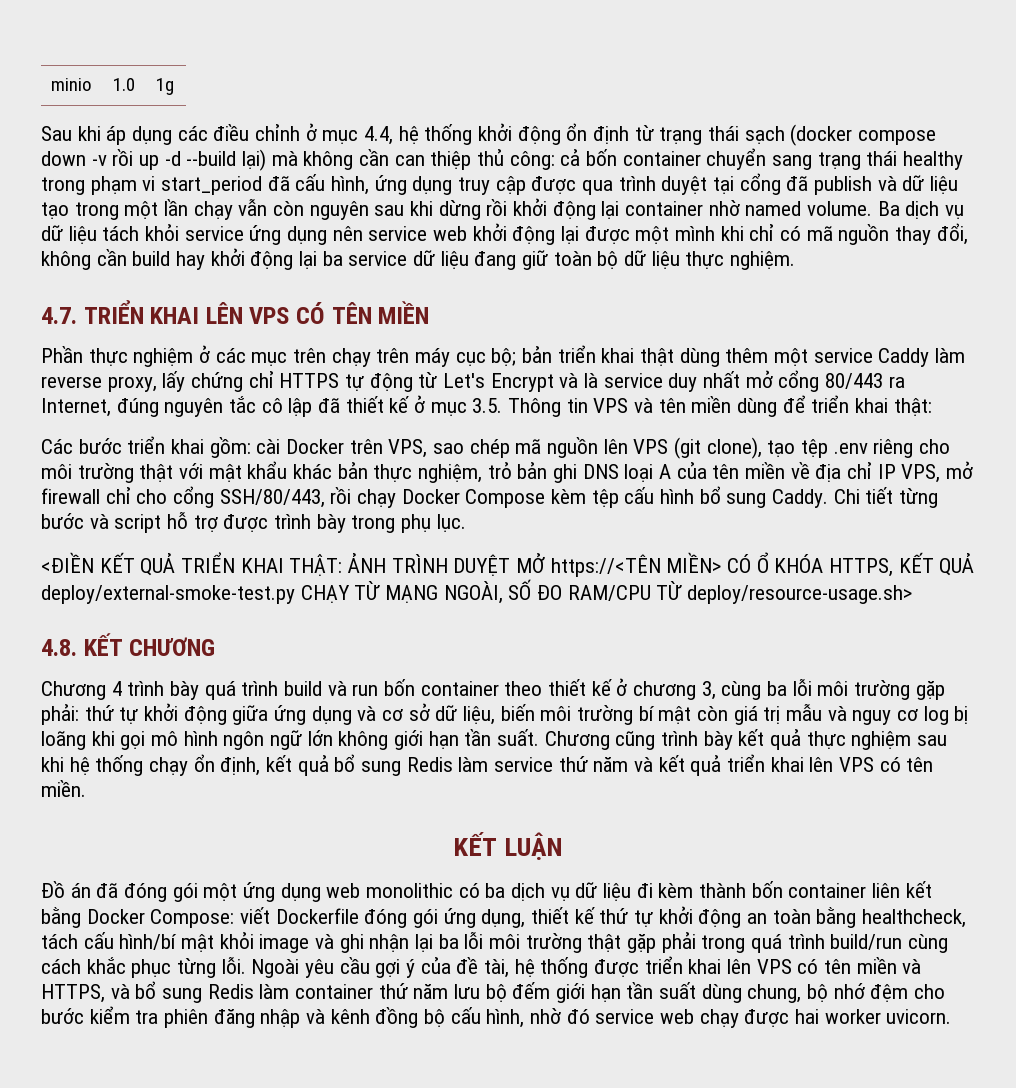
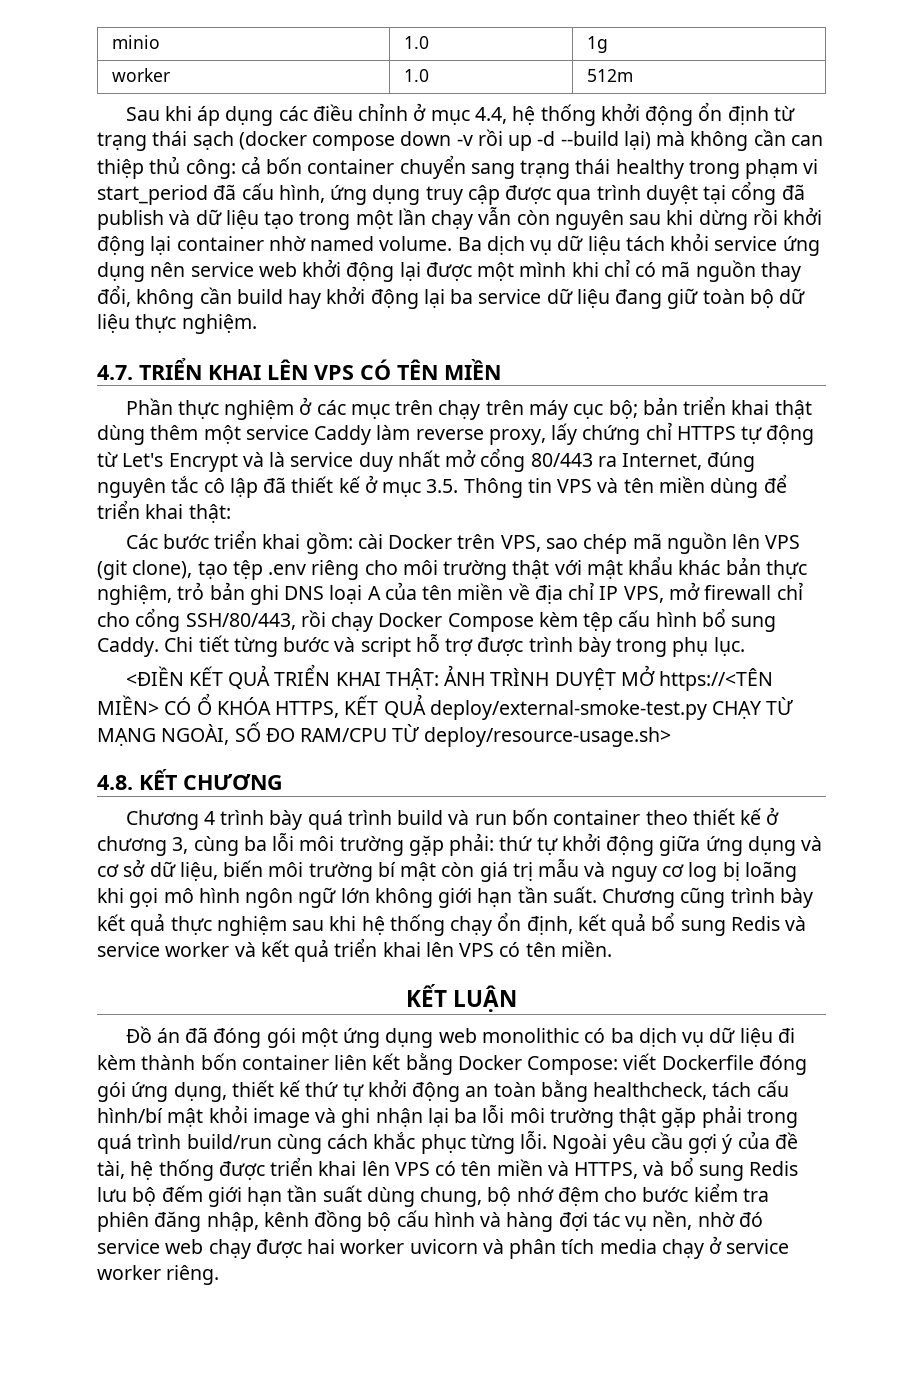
+ worker | 1.0 | 512m
- Chương cũng trình bày kết quả thực nghiệm sau khi hệ thống chạy ổn định, kết quả bổ sung Redis làm service thứ năm và kết quả triển khai lên VPS có tên miền.
+ Chương cũng trình bày kết quả thực nghiệm sau khi hệ thống chạy ổn định, kết quả bổ sung Redis và service worker và kết quả triển khai lên VPS có tên miền.
- Ngoài yêu cầu gợi ý của đề tài, hệ thống được triển khai lên VPS có tên miền và HTTPS, và bổ sung Redis làm container thứ năm lưu bộ đếm giới hạn tần suất dùng chung, bộ nhớ đệm cho bước kiểm tra phiên đăng nhập và kênh đồng bộ cấu hình, nhờ đó service web chạy được hai worker uvicorn.
+ Ngoài yêu cầu gợi ý của đề tài, hệ thống được triển khai lên VPS có tên miền và HTTPS, và bổ sung Redis lưu bộ đếm giới hạn tần suất dùng chung, bộ nhớ đệm cho bước kiểm tra phiên đăng nhập, kênh đồng bộ cấu hình và hàng đợi tác vụ nền, nhờ đó service web chạy được hai worker uvicorn và phân tích media chạy ở service worker riêng.

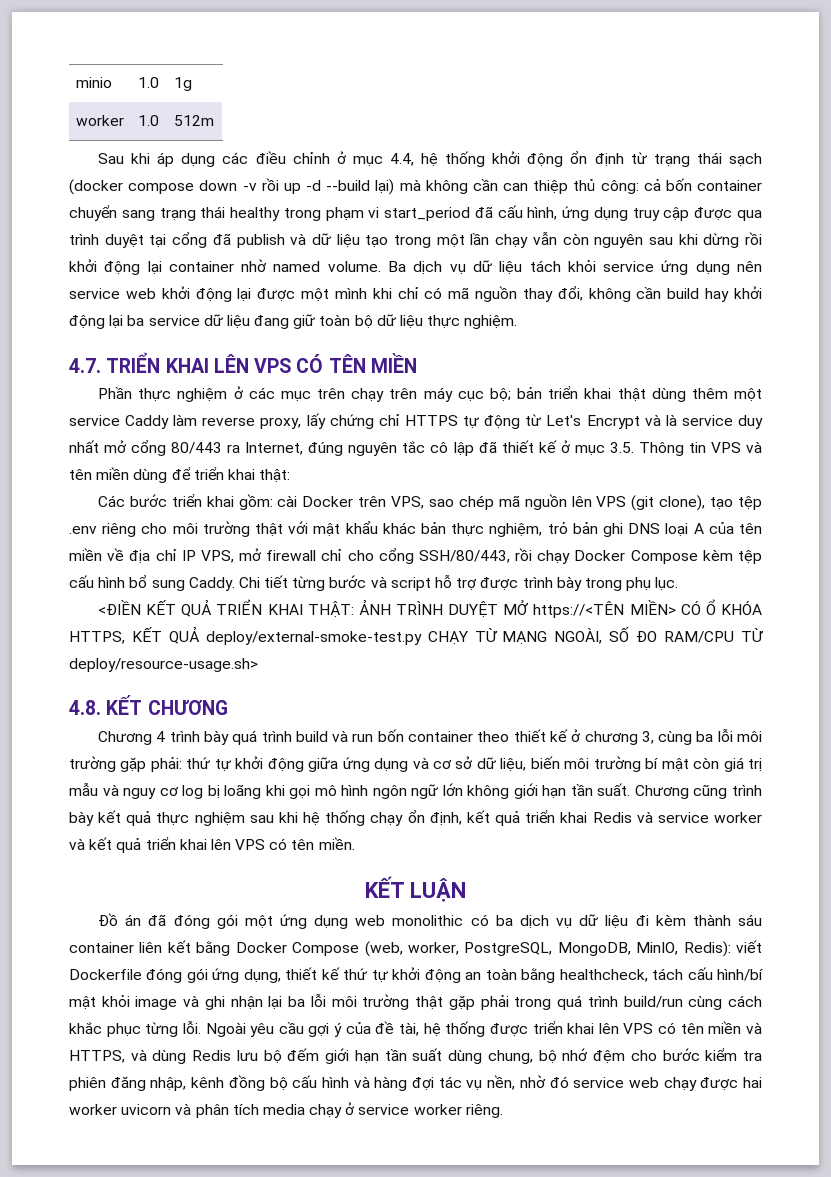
- Chương cũng trình bày kết quả thực nghiệm sau khi hệ thống chạy ổn định, kết quả bổ sung Redis và service worker và kết quả triển khai lên VPS có tên miền.
+ Chương cũng trình bày kết quả thực nghiệm sau khi hệ thống chạy ổn định, kết quả triển khai Redis và service worker và kết quả triển khai lên VPS có tên miền.
- Đồ án đã đóng gói một ứng dụng web monolithic có ba dịch vụ dữ liệu đi kèm thành bốn container liên kết bằng Docker Compose:
+ Đồ án đã đóng gói một ứng dụng web monolithic có ba dịch vụ dữ liệu đi kèm thành sáu container liên kết bằng Docker Compose (web, worker, PostgreSQL, MongoDB, MinIO, Redis):
- Ngoài yêu cầu gợi ý của đề tài, hệ thống được triển khai lên VPS có tên miền và HTTPS, và bổ sung Redis lưu bộ đếm giới hạn tần suất dùng chung, bộ nhớ đệm cho bước kiểm tra phiên đăng nhập, kênh đồng bộ cấu hình và hàng đợi tác vụ nền, nhờ đó service web chạy được hai worker uvicorn và phân tích media chạy ở service worker riêng.
+ Ngoài yêu cầu gợi ý của đề tài, hệ thống được triển khai lên VPS có tên miền và HTTPS, và dùng Redis lưu bộ đếm giới hạn tần suất dùng chung, bộ nhớ đệm cho bước kiểm tra phiên đăng nhập, kênh đồng bộ cấu hình và hàng đợi tác vụ nền, nhờ đó service web chạy được hai worker uvicorn và phân tích media chạy ở service worker riêng.

